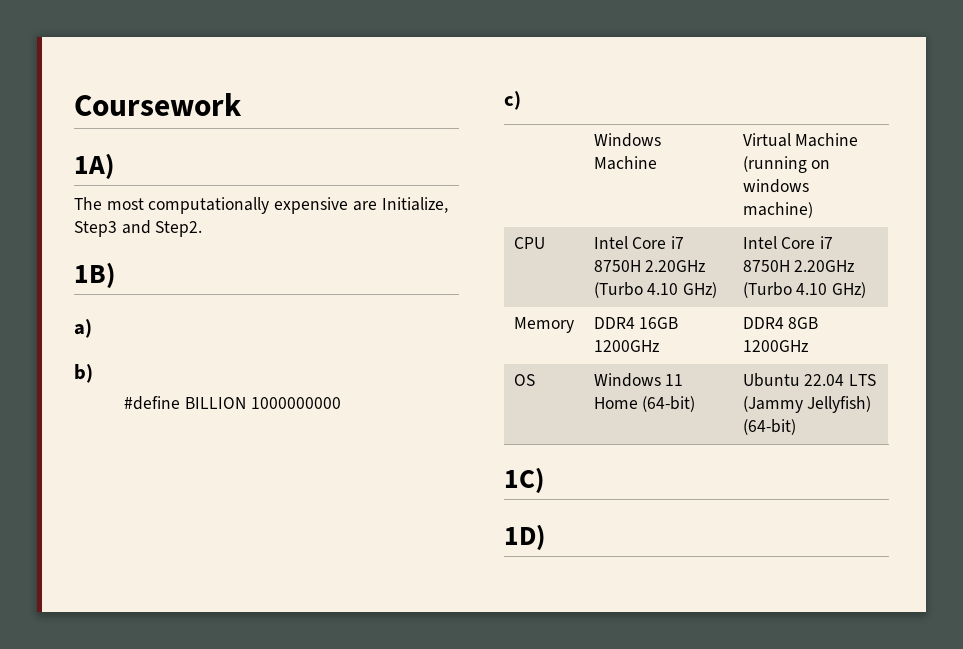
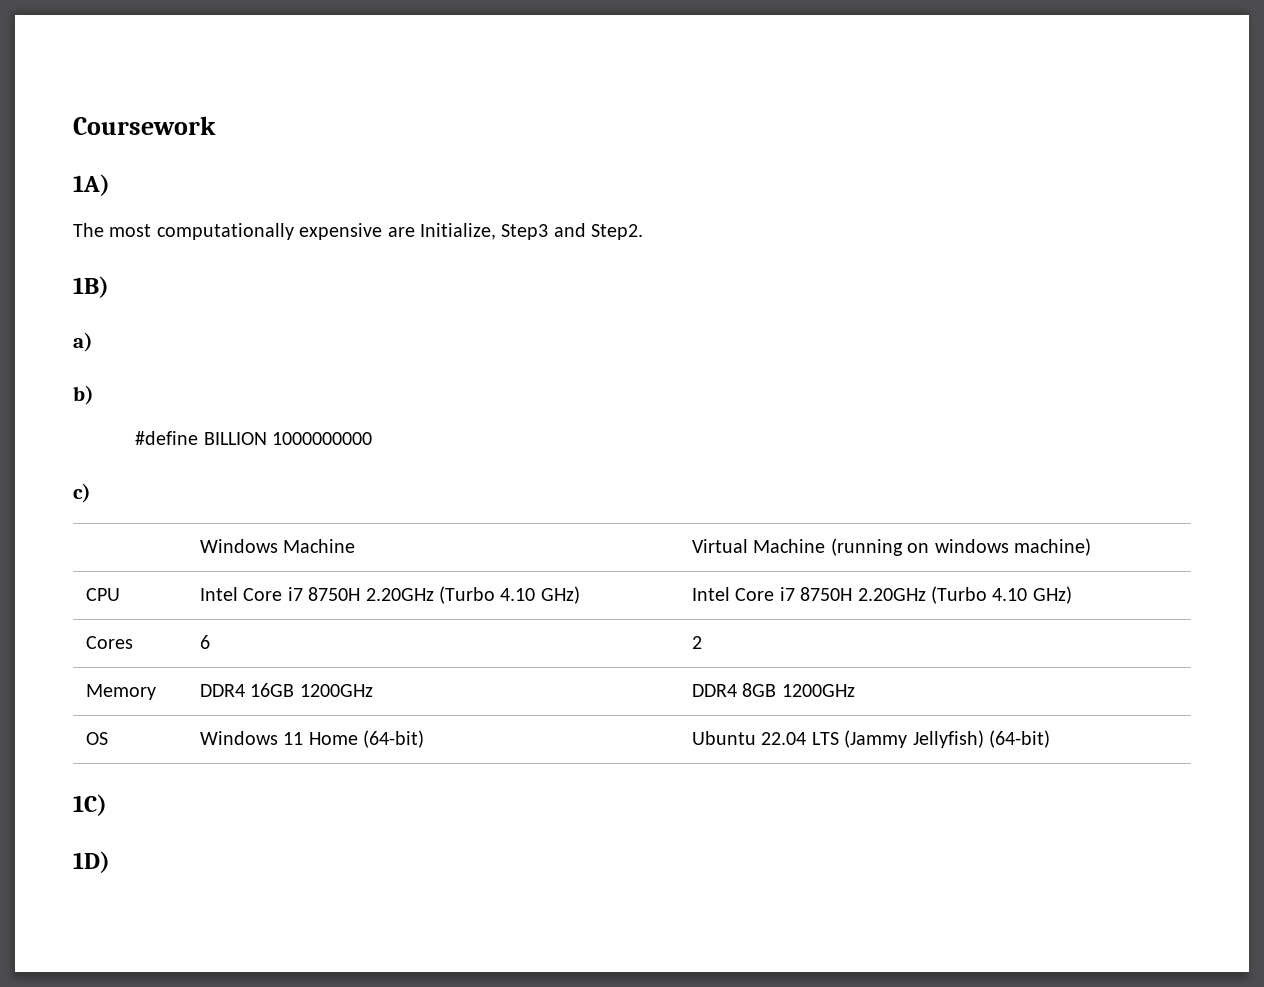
+ Cores | 6 | 2

